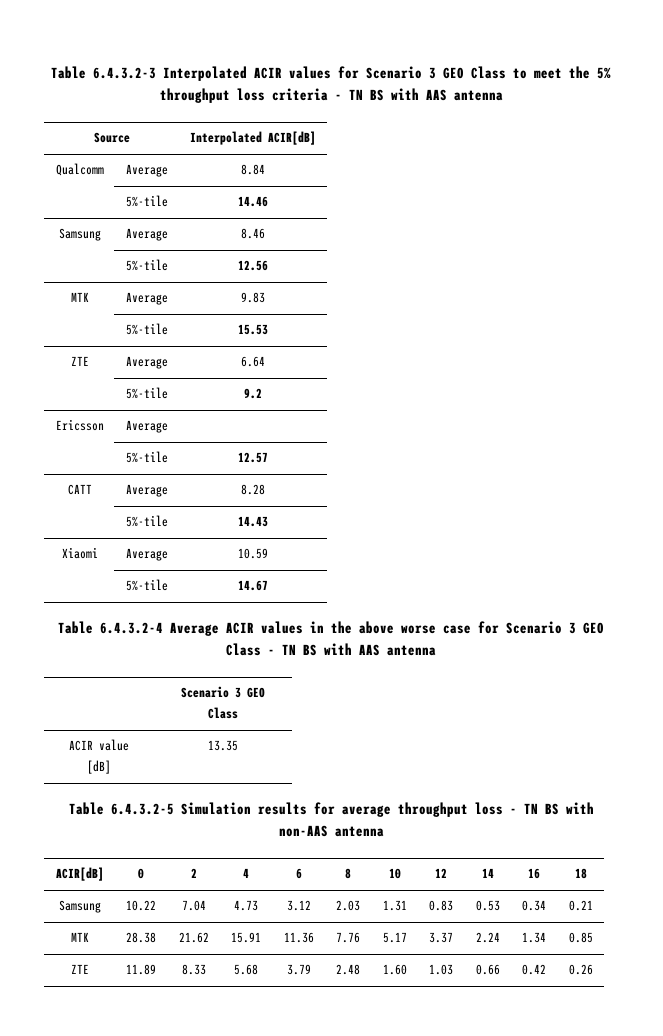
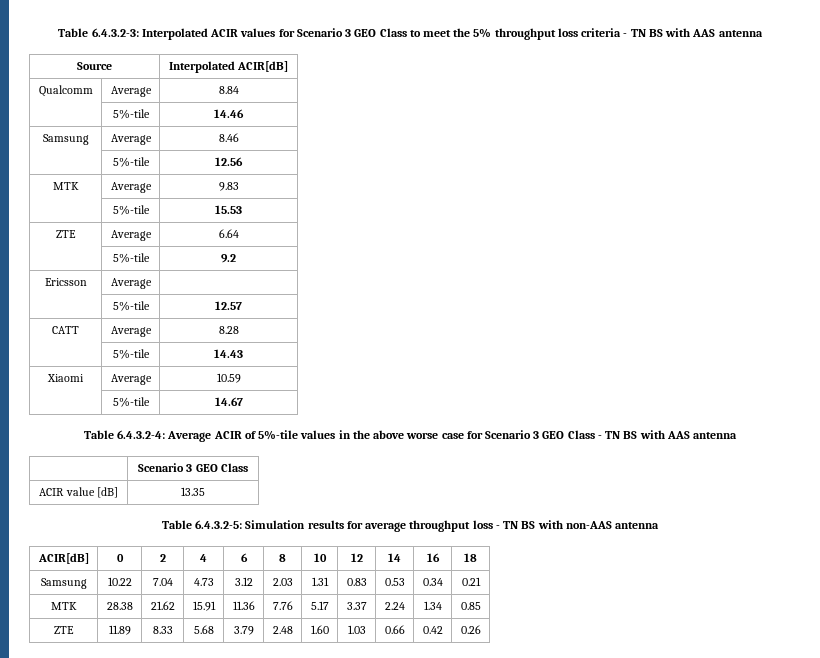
- Table 6.4.3.2-3 Interpolated ACIR values for Scenario 3 GEO Class to meet the 5% throughput loss criteria - TN BS with AAS antenna
+ Table 6.4.3.2-3: Interpolated ACIR values for Scenario 3 GEO Class to meet the 5% throughput loss criteria - TN BS with AAS antenna
- Table 6.4.3.2-4 Average ACIR values in the above worse case for Scenario 3 GEO Class - TN BS with AAS antenna
+ Table 6.4.3.2-4: Average ACIR of 5%-tile values in the above worse case for Scenario 3 GEO Class - TN BS with AAS antenna
- Table 6.4.3.2-5 Simulation results for average throughput loss - TN BS with non-AAS antenna
+ Table 6.4.3.2-5: Simulation results for average throughput loss - TN BS with non-AAS antenna

